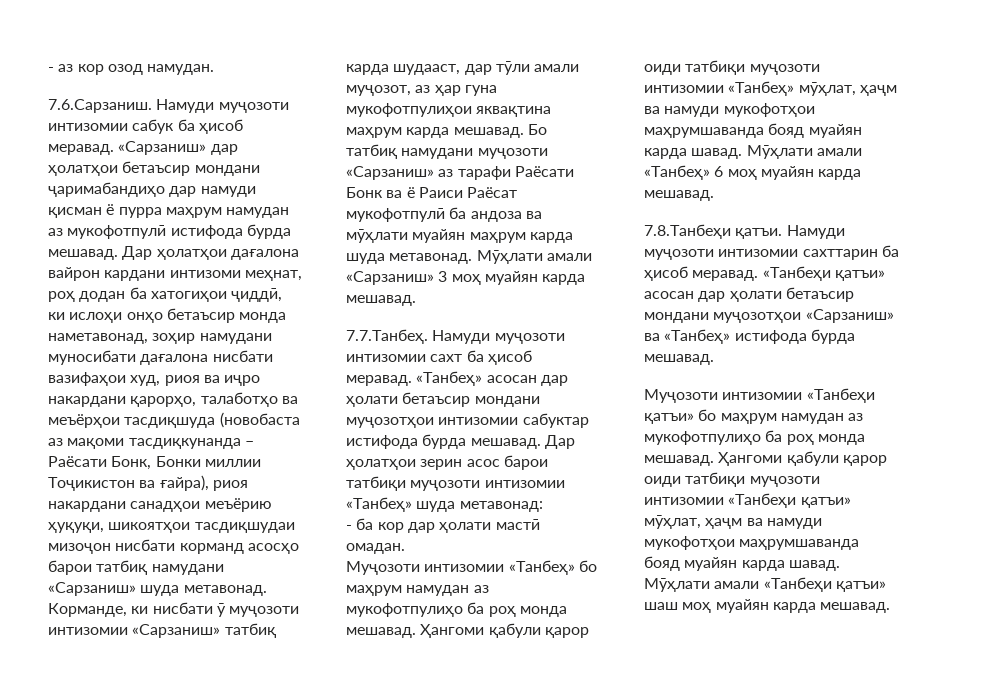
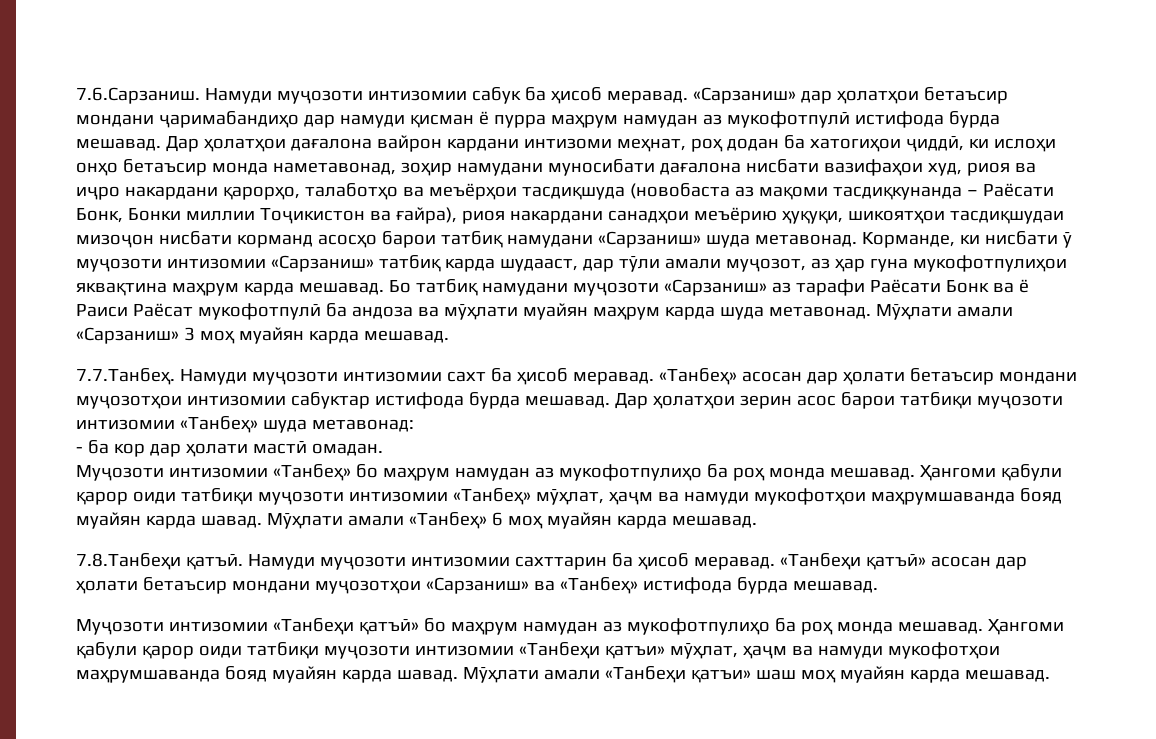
- - аз кор озод намудан.
- 7.8.Танбеҳи қатъи.
+ 7.8.Танбеҳи қатъӣ.
- «Танбеҳи қатъи» асосан дар ҳолати бетаъсир мондани муҷозотҳои «Сарзаниш» ва «Танбеҳ» истифода бурда мешавад.
+ «Танбеҳи қатъӣ» асосан дар ҳолати бетаъсир мондани муҷозотҳои «Сарзаниш» ва «Танбеҳ» истифода бурда мешавад.
- Муҷозоти интизомии «Танбеҳи қатъи» бо маҳрум намудан аз мукофотпулиҳо ба роҳ монда мешавад.
+ Муҷозоти интизомии «Танбеҳи қатъӣ» бо маҳрум намудан аз мукофотпулиҳо ба роҳ монда мешавад.

